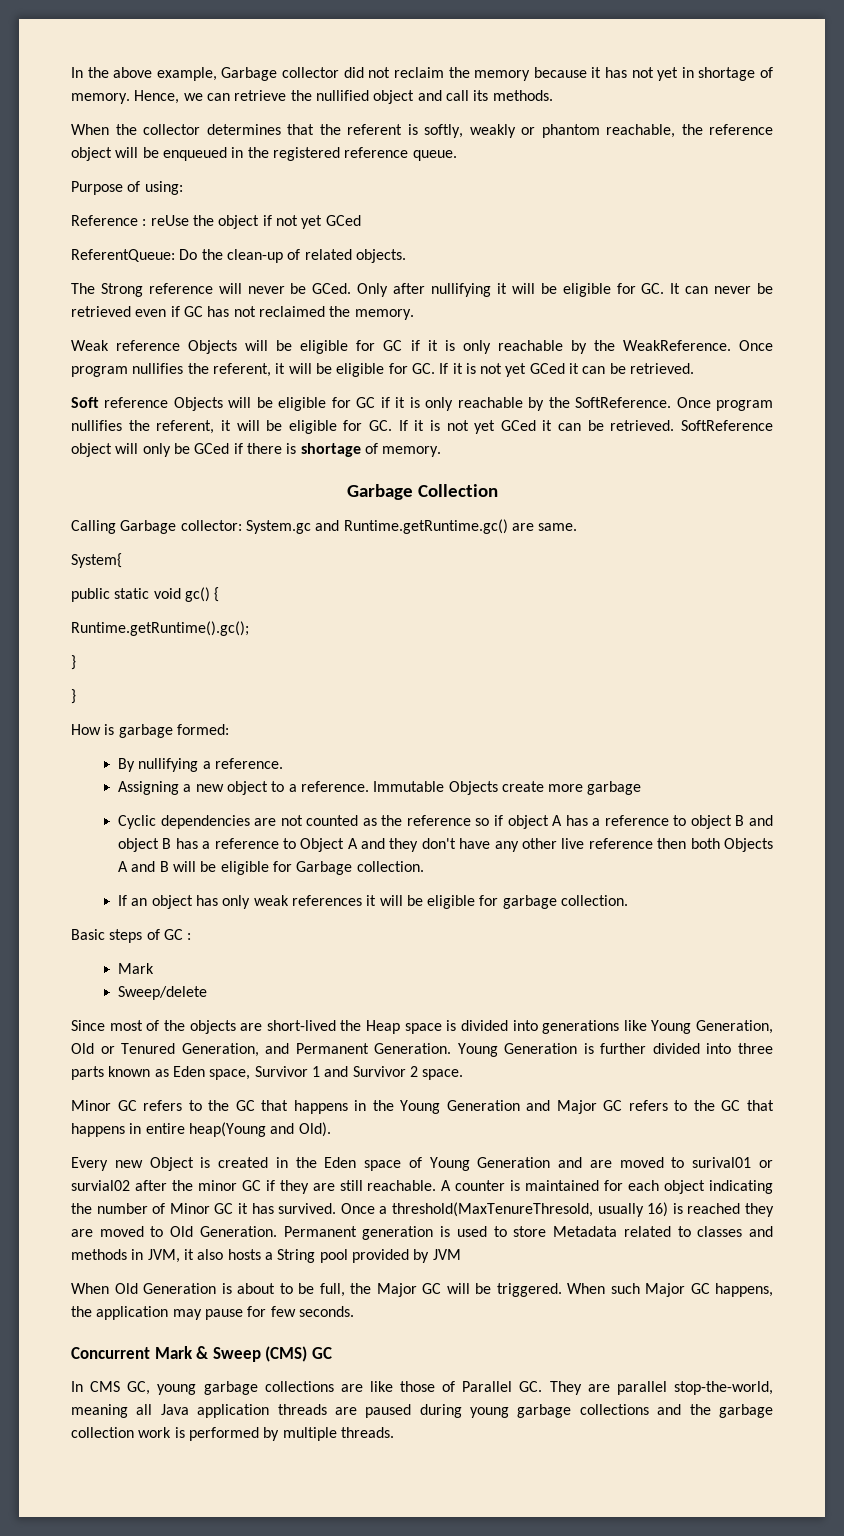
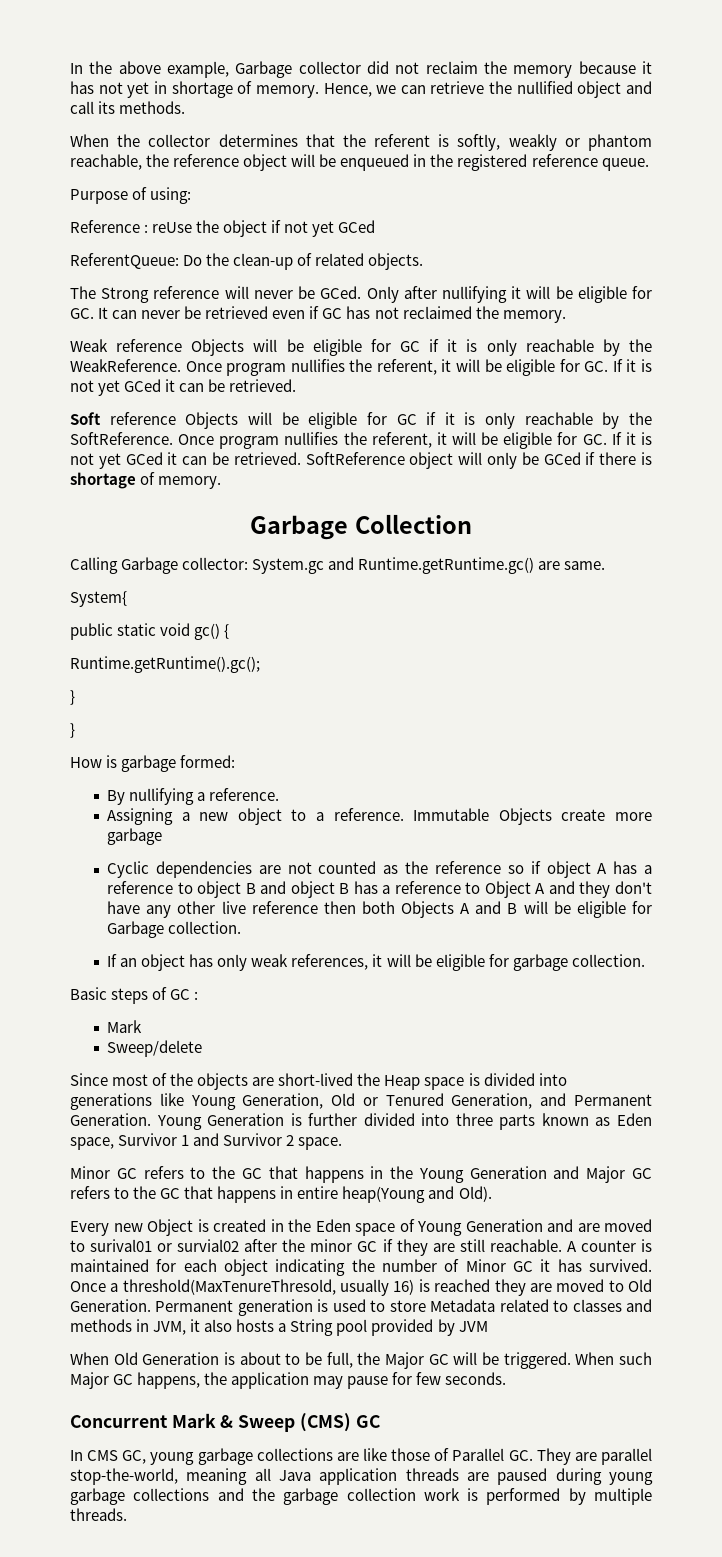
- If an object has only weak references it will be eligible for garbage collection.
+ If an object has only weak references, it will be eligible for garbage collection.

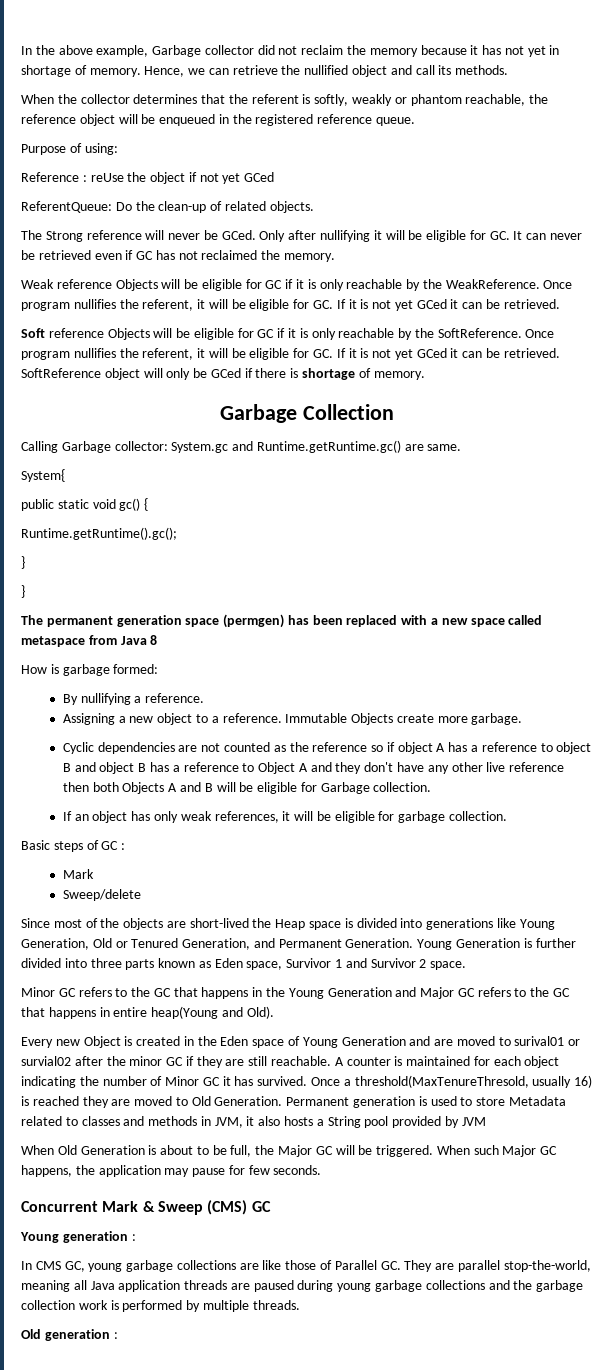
+ The permanent generation space (permgen) has been replaced with a new space called metaspace from Java 8
- Immutable Objects create more garbage
+ Immutable Objects create more garbage.
+ Young generation :
+ Old generation :

